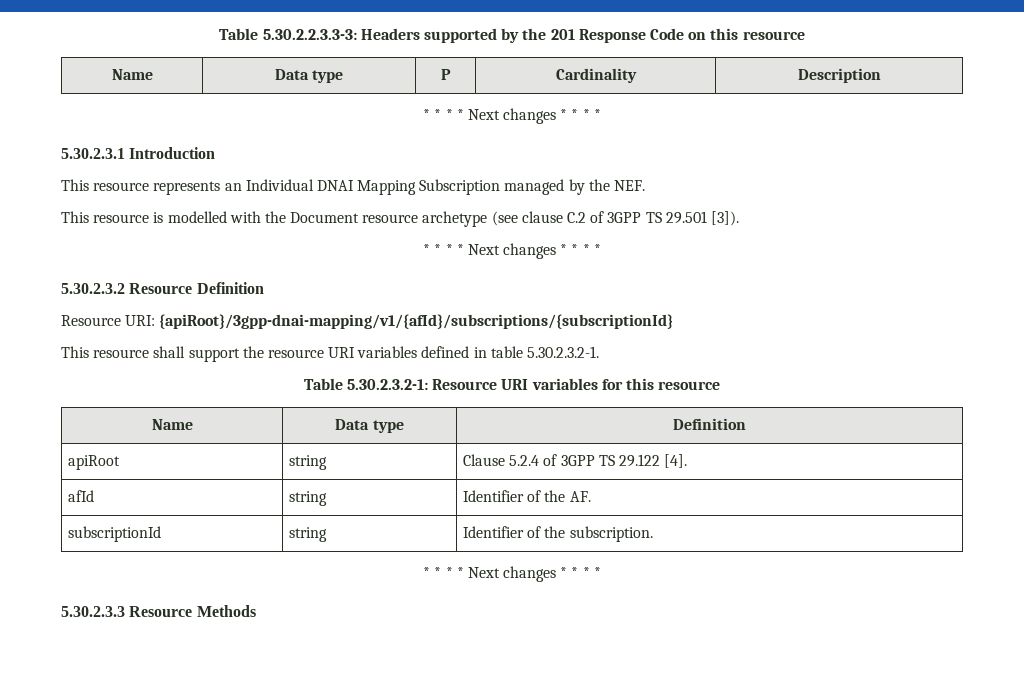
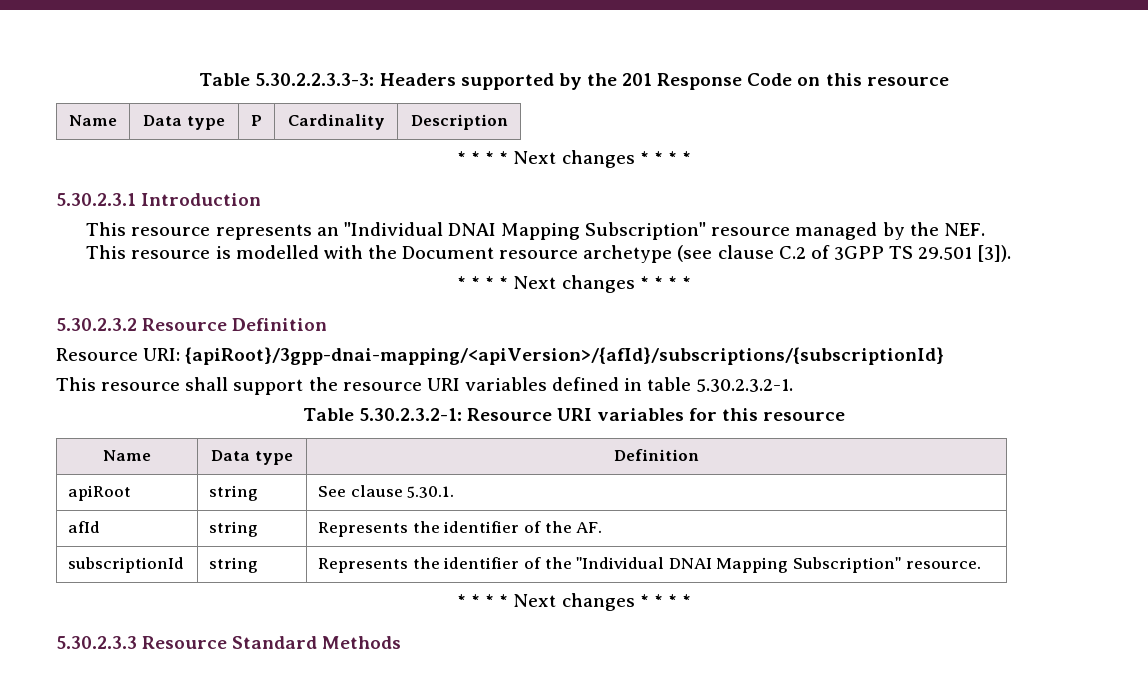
- This resource represents an Individual DNAI Mapping Subscription managed by the NEF.
+ This resource represents an "Individual DNAI Mapping Subscription" resource managed by the NEF.
- Resource URI: {apiRoot}/3gpp-dnai-mapping/v1/{afId}/subscriptions/{subscriptionId}
+ Resource URI: {apiRoot}/3gpp-dnai-mapping/<apiVersion>/{afId}/subscriptions/{subscriptionId}
- apiRoot | string | Clause 5.2.4 of 3GPP TS 29.122 [4].
+ apiRoot | string | See clause 5.30.1.
- afId | string | Identifier of the AF.
+ afId | string | Represents the identifier of the AF.
- subscriptionId | string | Identifier of the subscription.
+ subscriptionId | string | Represents the identifier of the "Individual DNAI Mapping Subscription" resource.
- 5.30.2.3.3 Resource Methods
+ 5.30.2.3.3 Resource Standard Methods

